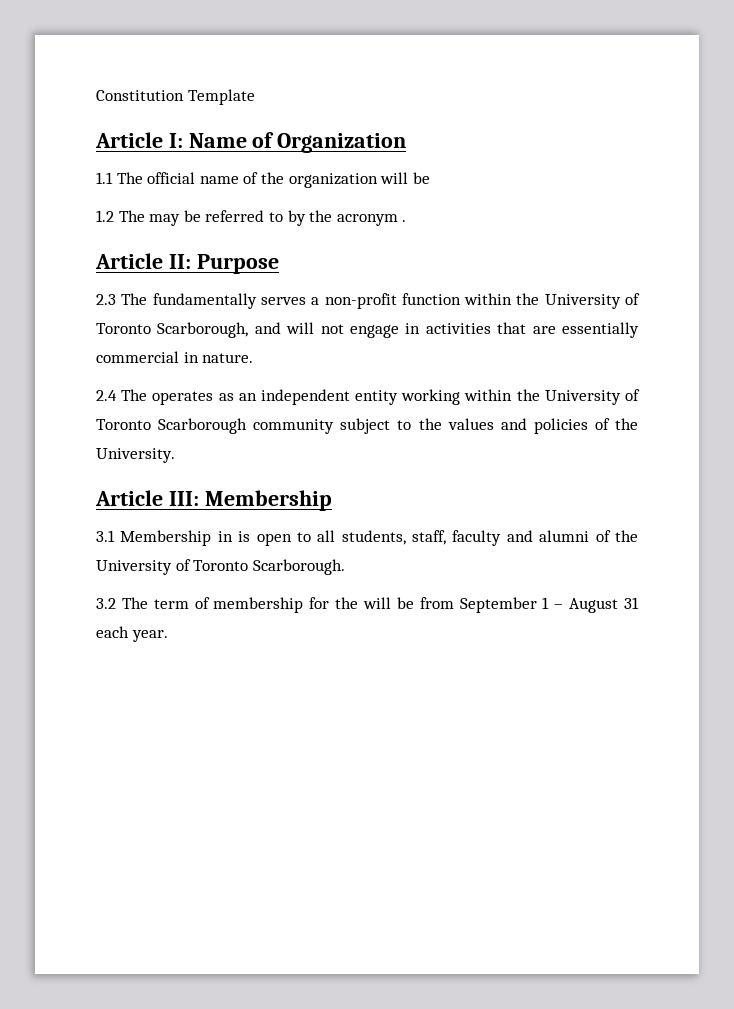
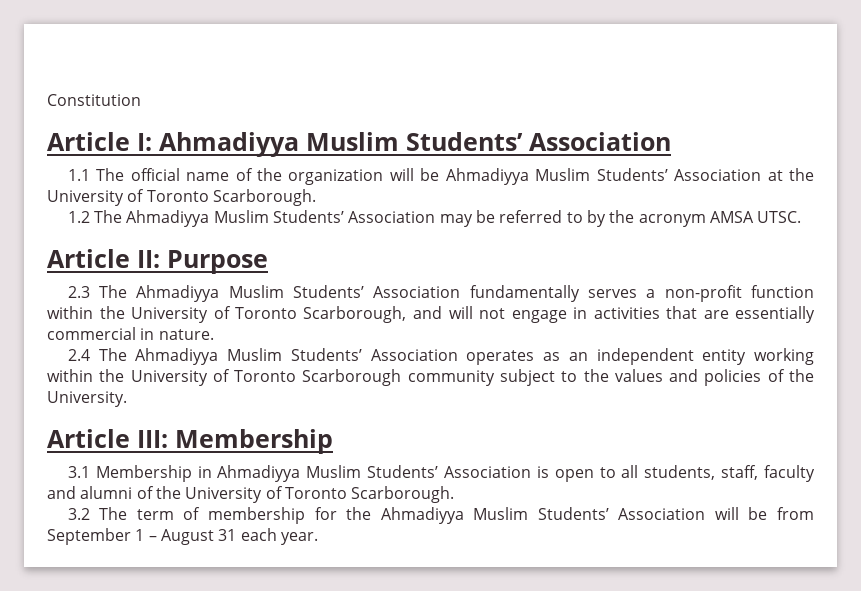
- Constitution Template
+ Constitution
- Article I: Name of Organization
+ Article I: Ahmadiyya Muslim Students’ Association
- 1.1 The official name of the organization will be
- 1.2 The may be referred to by the acronym .
+ 1.1 The official name of the organization will be Ahmadiyya Muslim Students’ Association at the University of Toronto Scarborough.
+ 1.2 The Ahmadiyya Muslim Students’ Association may be referred to by the acronym AMSA UTSC.
- 2.3 The fundamentally serves a non-profit function within the University of Toronto Scarborough, and will not engage in activities that are essentially commercial in nature.
+ 2.3 The Ahmadiyya Muslim Students’ Association fundamentally serves a non-profit function within the University of Toronto Scarborough, and will not engage in activities that are essentially commercial in nature.
- 2.4 The operates as an independent entity working within the University of Toronto Scarborough community subject to the values and policies of the University.
+ 2.4 The Ahmadiyya Muslim Students’ Association operates as an independent entity working within the University of Toronto Scarborough community subject to the values and policies of the University.
- 3.1 Membership in is open to all students, staff, faculty and alumni of the University of Toronto Scarborough.
+ 3.1 Membership in Ahmadiyya Muslim Students’ Association is open to all students, staff, faculty and alumni of the University of Toronto Scarborough.
- 3.2 The term of membership for the will be from September 1 – August 31 each year.
+ 3.2 The term of membership for the Ahmadiyya Muslim Students’ Association will be from September 1 – August 31 each year.

